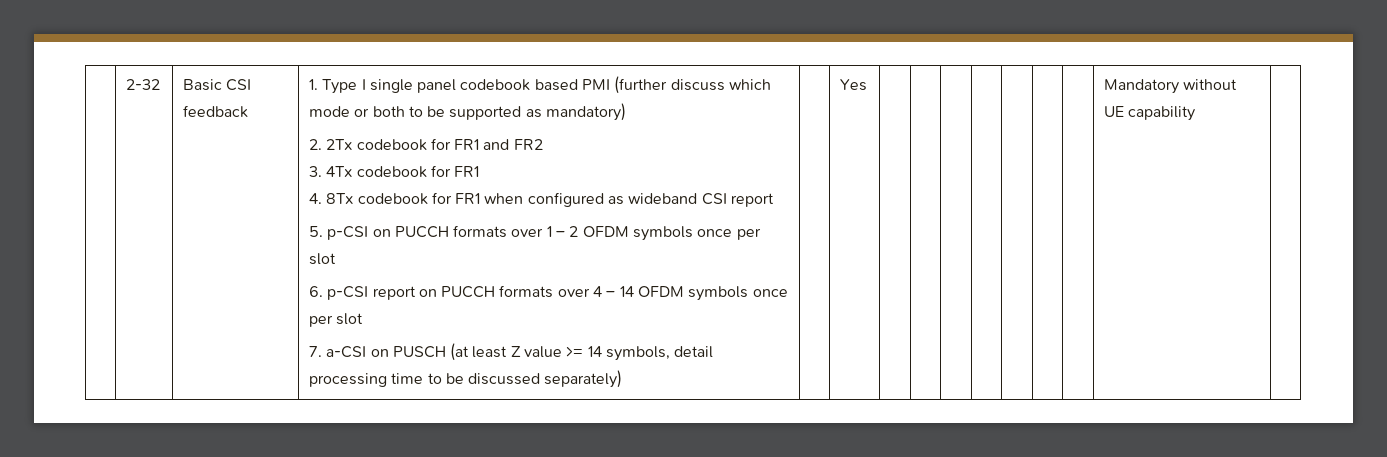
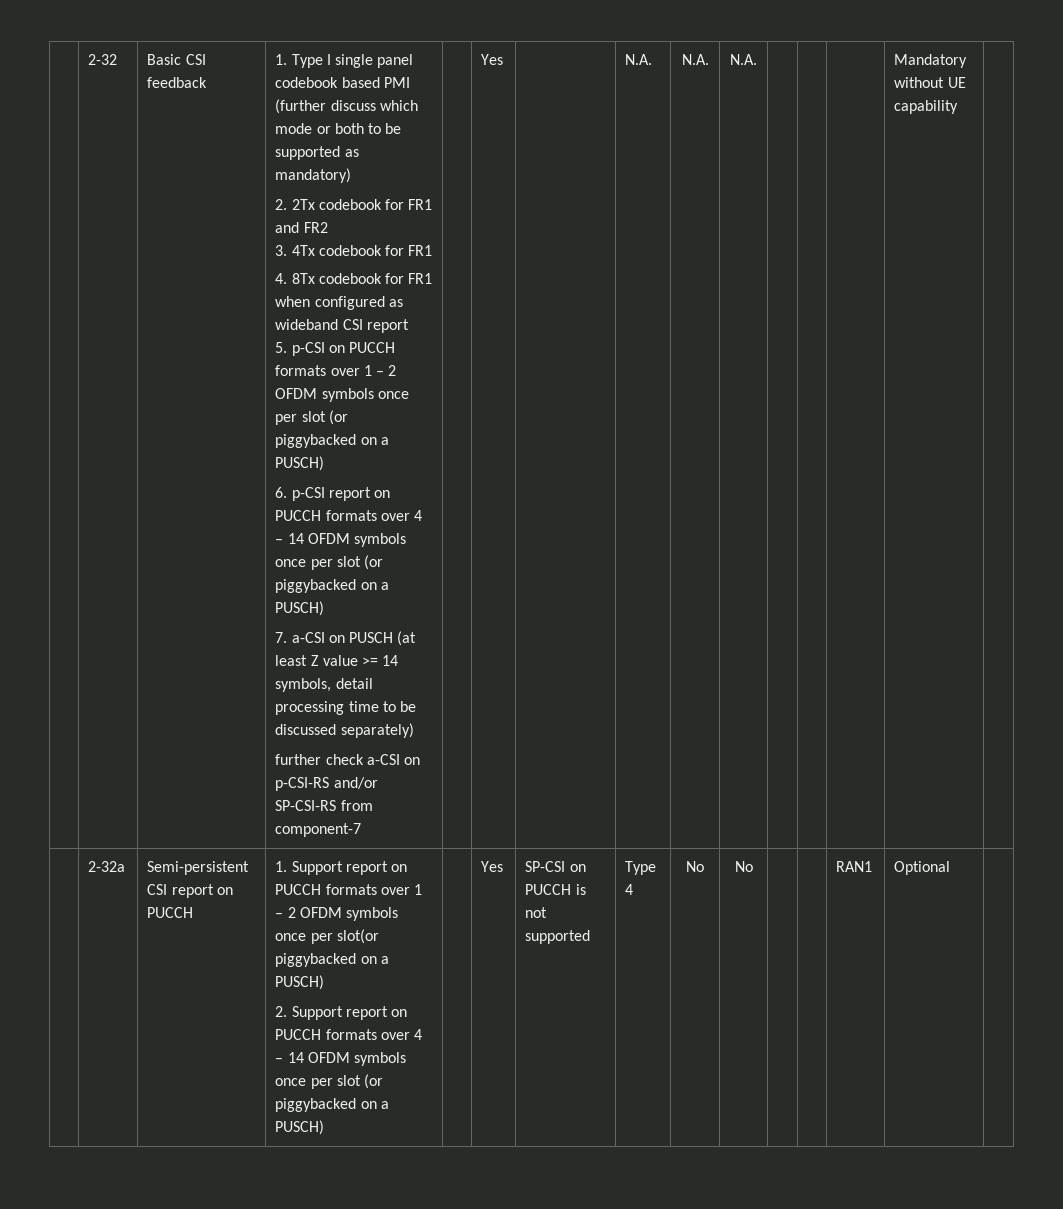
- 5. p-CSI on PUCCH formats over 1 – 2 OFDM symbols once per slot
+ 5. p-CSI on PUCCH formats over 1 – 2 OFDM symbols once per slot (or piggybacked on a PUSCH)
- 6. p-CSI report on PUCCH formats over 4 – 14 OFDM symbols once per slot
+ 6. p-CSI report on PUCCH formats over 4 – 14 OFDM symbols once per slot (or piggybacked on a PUSCH)
- Yes | | | | | | | | Mandatory without UE capability
+ further check a-CSI on p-CSI-RS and/or SP-CSI-RS from component-7 | | Yes | | N.A. | N.A. | N.A. | | | | Mandatory without UE capability |
+ | 2-32a | Semi-persistent CSI report on PUCCH | 1. Support report on PUCCH formats over 1 – 2 OFDM symbols once per slot(or piggybacked on a PUSCH)
+ 2. Support report on PUCCH formats over 4 – 14 OFDM symbols once per slot (or piggybacked on a PUSCH) | | Yes | SP-CSI on PUCCH is not supported | Type 4 | No | No | | | RAN1 | Optional

